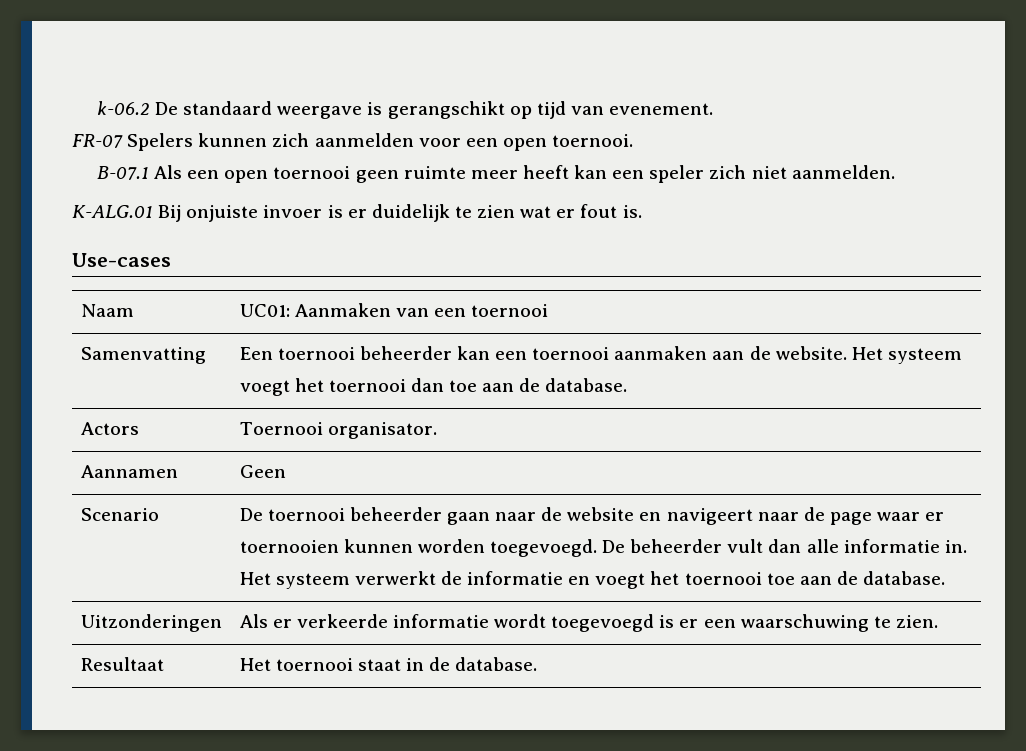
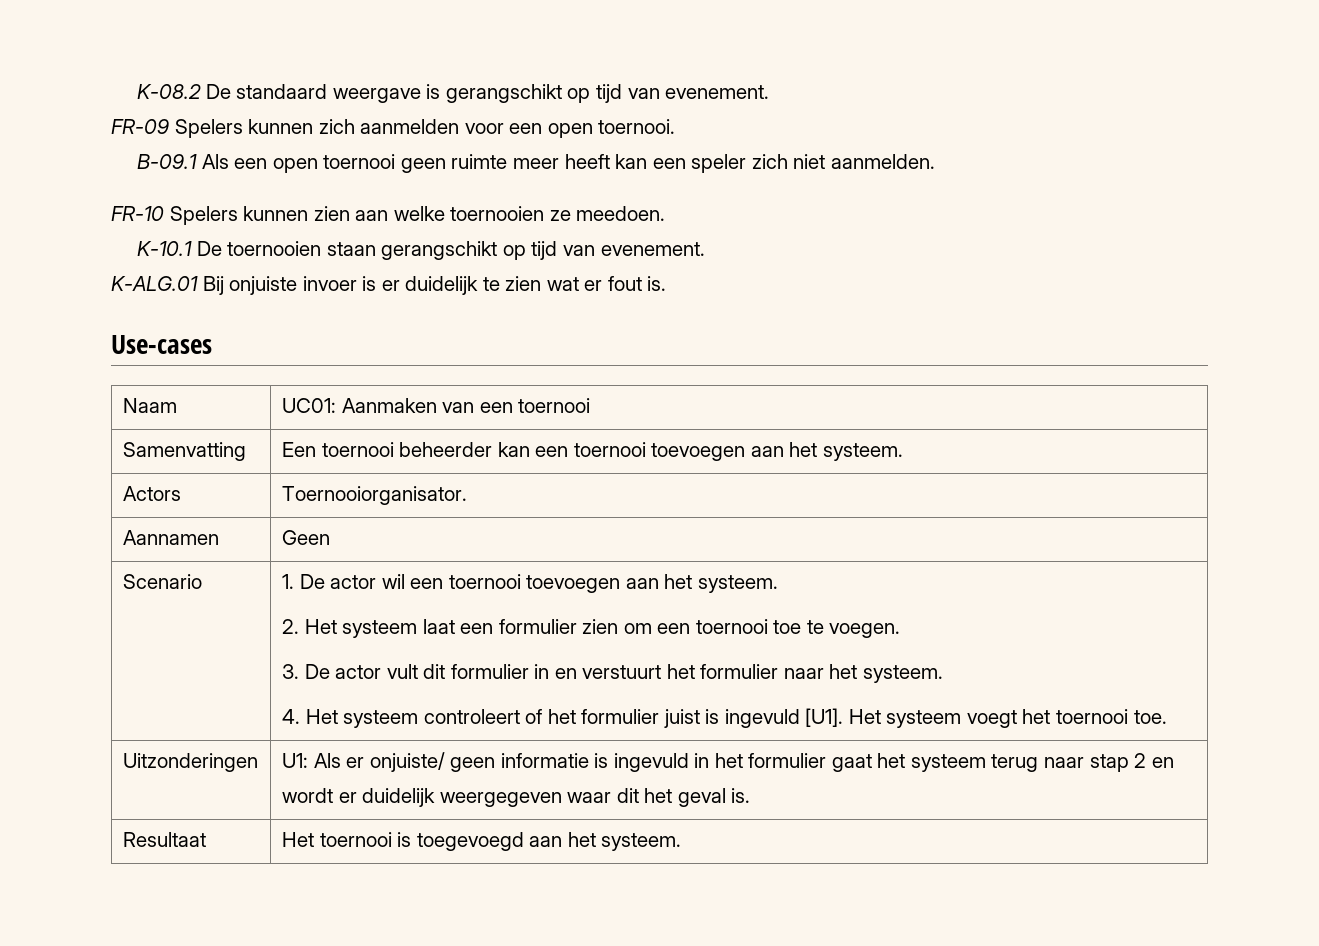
- k-06.2 De standaard weergave is gerangschikt op tijd van evenement.
+ K-08.2 De standaard weergave is gerangschikt op tijd van evenement.
- FR-07 Spelers kunnen zich aanmelden voor een open toernooi.
+ FR-09 Spelers kunnen zich aanmelden voor een open toernooi.
- B-07.1 Als een open toernooi geen ruimte meer heeft kan een speler zich niet aanmelden.
+ B-09.1 Als een open toernooi geen ruimte meer heeft kan een speler zich niet aanmelden.
+ FR-10 Spelers kunnen zien aan welke toernooien ze meedoen.
+ K-10.1 De toernooien staan gerangschikt op tijd van evenement.
- Samenvatting | Een toernooi beheerder kan een toernooi aanmaken aan de website. Het systeem voegt het toernooi dan toe aan de database.
+ Samenvatting | Een toernooi beheerder kan een toernooi toevoegen aan het systeem.
- Actors | Toernooi organisator.
+ Actors | Toernooiorganisator.
- De toernooi beheerder gaan naar de website en navigeert naar de page waar er toernooien kunnen worden toegevoegd. De beheerder vult dan alle informatie in. Het systeem verwerkt de informatie en voegt het toernooi toe aan de database.
+ 1. De actor wil een toernooi toevoegen aan het systeem.
+ 2. Het systeem laat een formulier zien om een toernooi toe te voegen.
+ 3. De actor vult dit formulier in en verstuurt het formulier naar het systeem.
+ 4. Het systeem controleert of het formulier juist is ingevuld [U1]. Het systeem voegt het toernooi toe.
- Uitzonderingen | Als er verkeerde informatie wordt toegevoegd is er een waarschuwing te zien.
- Resultaat | Het toernooi staat in de database.
+ Uitzonderingen | U1: Als er onjuiste/ geen informatie is ingevuld in het formulier gaat het systeem terug naar stap 2 en wordt er duidelijk weergegeven waar dit het geval is.
+ Resultaat | Het toernooi is toegevoegd aan het systeem.

